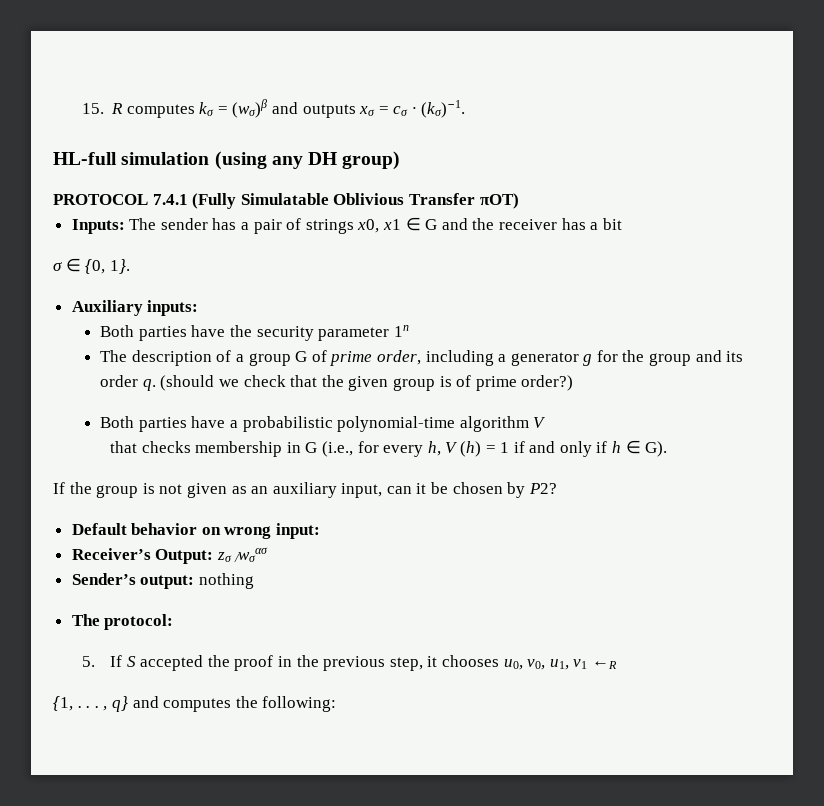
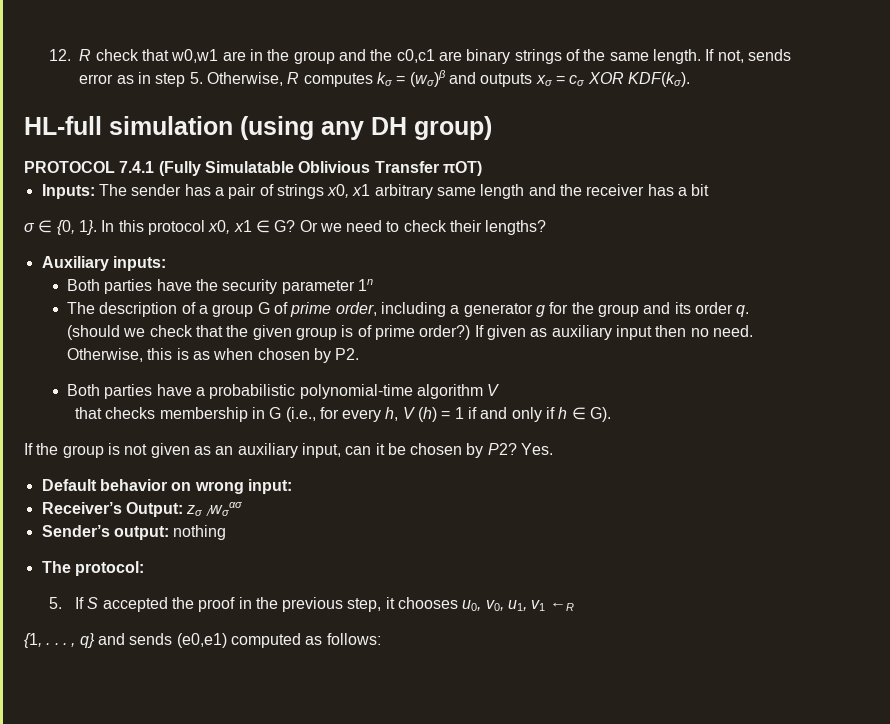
- 15. R computes kσ = (wσ)β and outputs xσ = cσ · (kσ)−1.
+ 12. R check that w0,w1 are in the group and the c0,c1 are binary strings of the same length. If not, sends error as in step 5. Otherwise, R computes kσ = (wσ)β and outputs xσ = cσ XOR KDF(kσ).
- Inputs: The sender has a pair of strings x0, x1 ∈ G and the receiver has a bit
+ Inputs: The sender has a pair of strings x0, x1 arbitrary same length and the receiver has a bit
+ In this protocol x0, x1 ∈ G? Or we need to check their lengths?
+ If given as auxiliary input then no need. Otherwise, this is as when chosen by P2.
+ Yes.
- {1, . . . , q} and computes the following:
+ {1, . . . , q} and sends (e0,e1) computed as follows:

